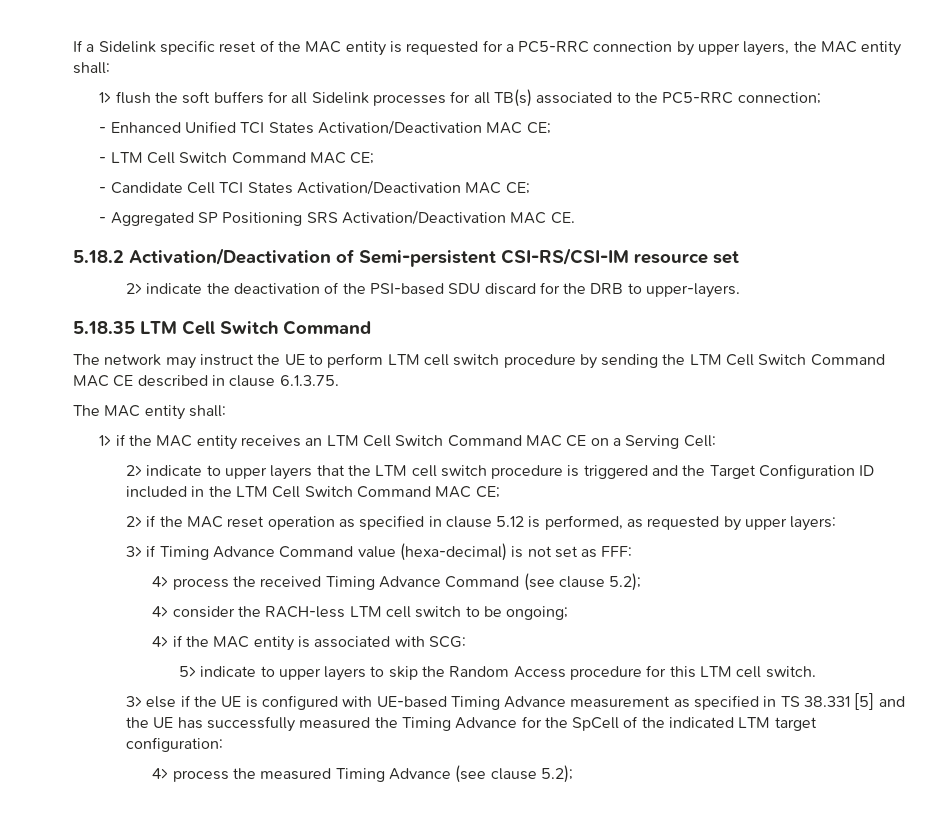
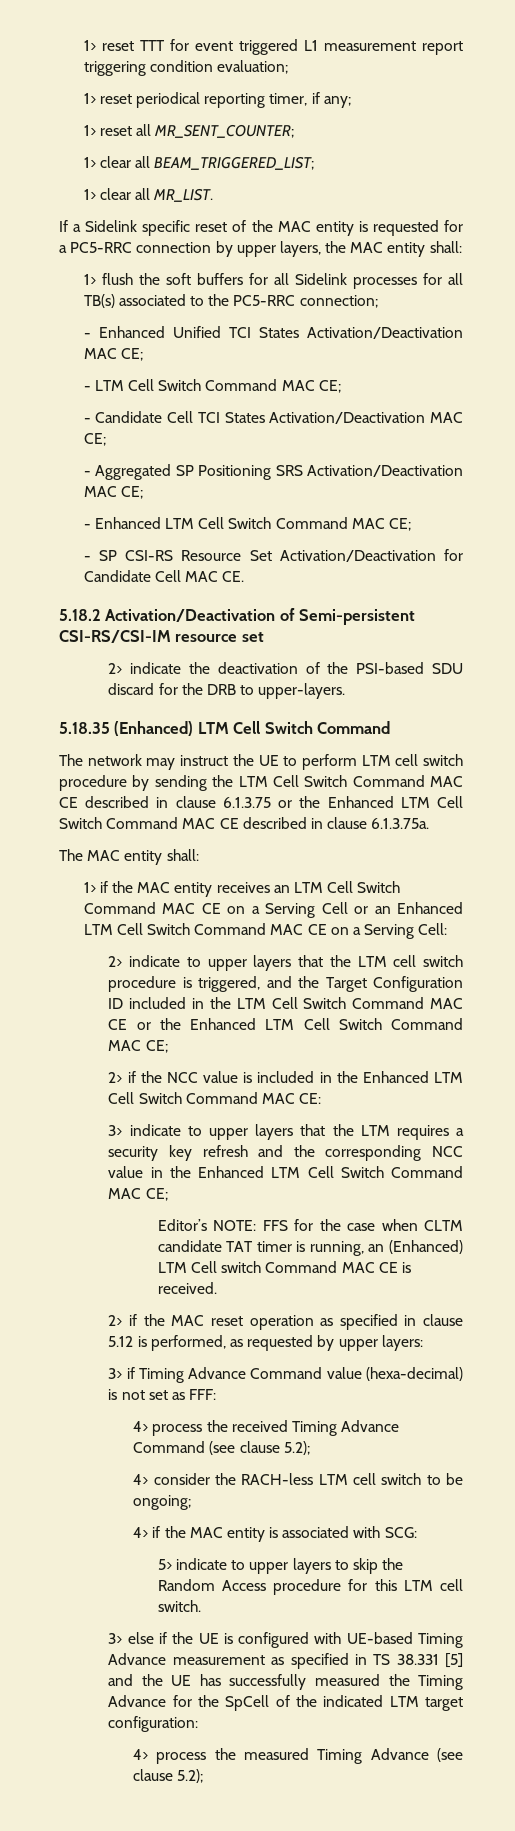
+ 1> reset TTT for event triggered L1 measurement report triggering condition evaluation;
+ 1> reset periodical reporting timer, if any;
+ 1> reset all MR_SENT_COUNTER;
+ 1> clear all BEAM_TRIGGERED_LIST;
+ 1> clear all MR_LIST.
- - Aggregated SP Positioning SRS Activation/Deactivation MAC CE.
+ - Aggregated SP Positioning SRS Activation/Deactivation MAC CE;
+ - Enhanced LTM Cell Switch Command MAC CE;
+ - SP CSI-RS Resource Set Activation/Deactivation for Candidate Cell MAC CE.
- 5.18.35 LTM Cell Switch Command
+ 5.18.35 (Enhanced) LTM Cell Switch Command
- The network may instruct the UE to perform LTM cell switch procedure by sending the LTM Cell Switch Command MAC CE described in clause 6.1.3.75.
+ The network may instruct the UE to perform LTM cell switch procedure by sending the LTM Cell Switch Command MAC CE described in clause 6.1.3.75 or the Enhanced LTM Cell Switch Command MAC CE described in clause 6.1.3.75a.
- 1> if the MAC entity receives an LTM Cell Switch Command MAC CE on a Serving Cell:
+ 1> if the MAC entity receives an LTM Cell Switch Command MAC CE on a Serving Cell or an Enhanced LTM Cell Switch Command MAC CE on a Serving Cell:
- 2> indicate to upper layers that the LTM cell switch procedure is triggered and the Target Configuration ID included in the LTM Cell Switch Command MAC CE;
+ 2> indicate to upper layers that the LTM cell switch procedure is triggered, and the Target Configuration ID included in the LTM Cell Switch Command MAC CE or the Enhanced LTM Cell Switch Command MAC CE;
+ 2> if the NCC value is included in the Enhanced LTM Cell Switch Command MAC CE:
+ 3> indicate to upper layers that the LTM requires a security key refresh and the corresponding NCC value in the Enhanced LTM Cell Switch Command MAC CE;
+ Editor’s NOTE: FFS for the case when CLTM candidate TAT timer is running, an (Enhanced) LTM Cell switch Command MAC CE is received.

